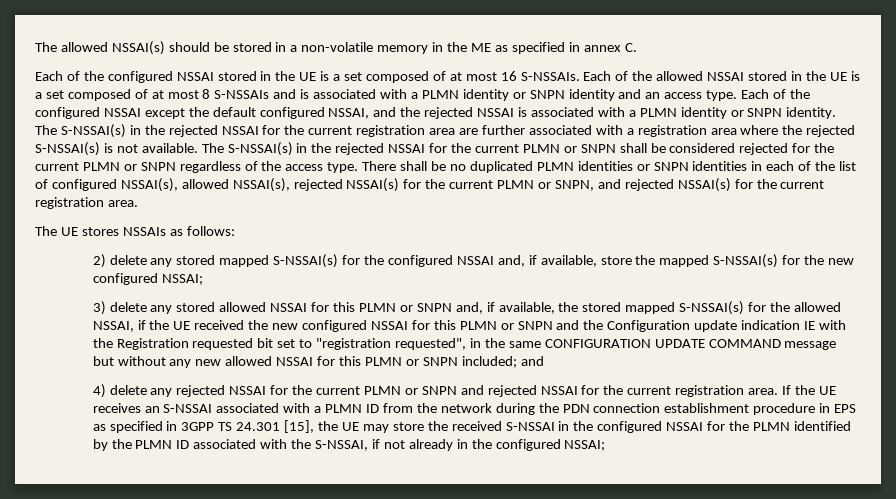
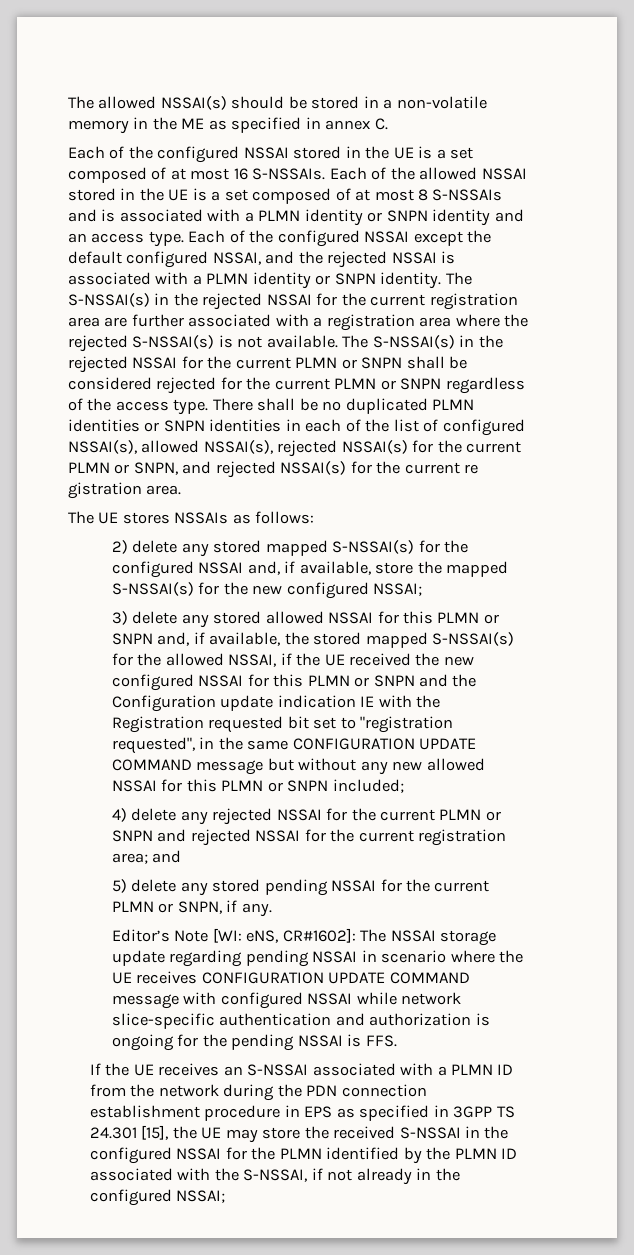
- There shall be no duplicated PLMN identities or SNPN identities in each of the list of configured NSSAI(s), allowed NSSAI(s), rejected NSSAI(s) for the current PLMN or SNPN, and rejected NSSAI(s) for the current registration area.
+ There shall be no duplicated PLMN identities or SNPN identities in each of the list of configured NSSAI(s), allowed NSSAI(s), rejected NSSAI(s) for the current PLMN or SNPN, and rejected NSSAI(s) for the current re gistration area.
- 3) delete any stored allowed NSSAI for this PLMN or SNPN and, if available, the stored mapped S-NSSAI(s) for the allowed NSSAI, if the UE received the new configured NSSAI for this PLMN or SNPN and the Configuration update indication IE with the Registration requested bit set to "registration requested", in the same CONFIGURATION UPDATE COMMAND message but without any new allowed NSSAI for this PLMN or SNPN included; and
+ 3) delete any stored allowed NSSAI for this PLMN or SNPN and, if available, the stored mapped S-NSSAI(s) for the allowed NSSAI, if the UE received the new configured NSSAI for this PLMN or SNPN and the Configuration update indication IE with the Registration requested bit set to "registration requested", in the same CONFIGURATION UPDATE COMMAND message but without any new allowed NSSAI for this PLMN or SNPN included;
- 4) delete any rejected NSSAI for the current PLMN or SNPN and rejected NSSAI for the current registration area. If the UE receives an S-NSSAI associated with a PLMN ID from the network during the PDN connection establishment procedure in EPS as specified in 3GPP TS 24.301 [15], the UE may store the received S-NSSAI in the configured NSSAI for the PLMN identified by the PLMN ID associated with the S-NSSAI, if not already in the configured NSSAI;
+ 4) delete any rejected NSSAI for the current PLMN or SNPN and rejected NSSAI for the current registration area; and
+ 5) delete any stored pending NSSAI for the current PLMN or SNPN, if any.
+ Editor’s Note [WI: eNS, CR#1602]: The NSSAI storage update regarding pending NSSAI in scenario where the UE receives CONFIGURATION UPDATE COMMAND message with configured NSSAI while network slice-specific authentication and authorization is ongoing for the pending NSSAI is FFS.
+ If the UE receives an S-NSSAI associated with a PLMN ID from the network during the PDN connection establishment procedure in EPS as specified in 3GPP TS 24.301 [15], the UE may store the received S-NSSAI in the configured NSSAI for the PLMN identified by the PLMN ID associated with the S-NSSAI, if not already in the configured NSSAI;

